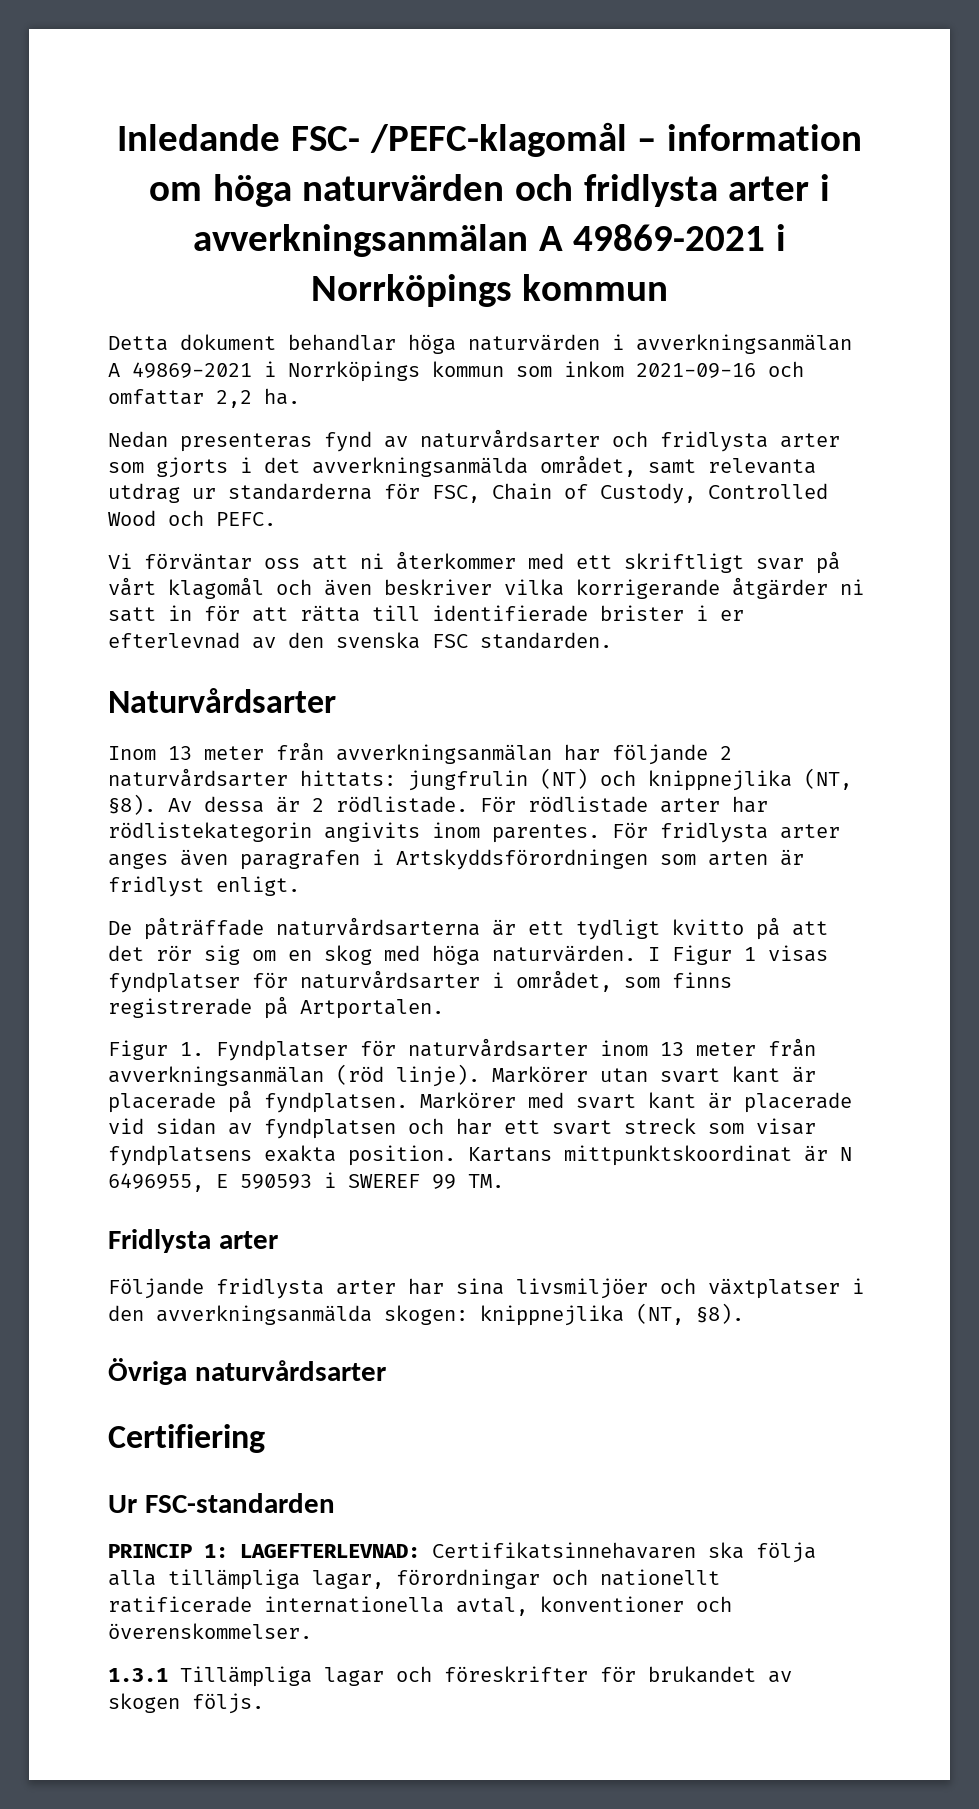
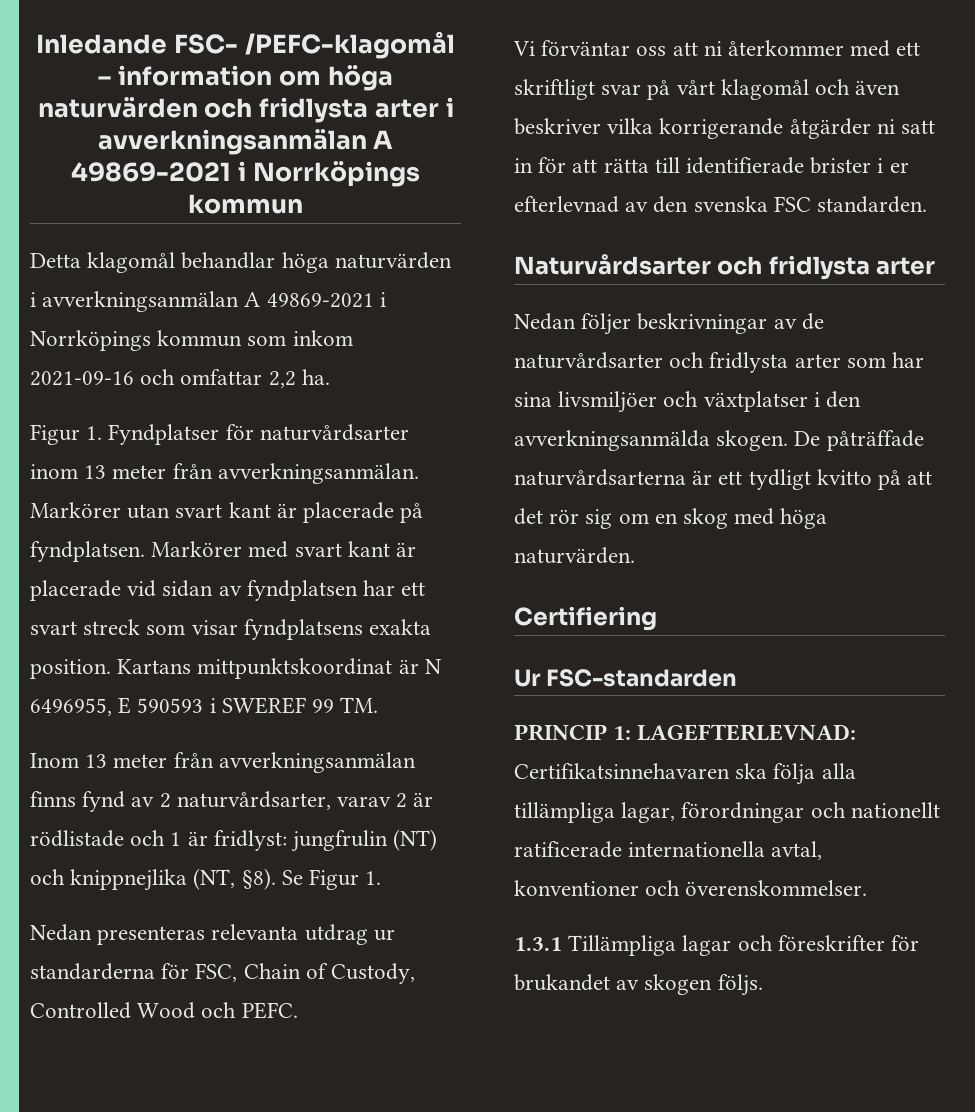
- Detta dokument behandlar höga naturvärden i avverkningsanmälan A 49869-2021 i Norrköpings kommun som inkom 2021-09-16 och omfattar 2,2 ha.
+ Detta klagomål behandlar höga naturvärden i avverkningsanmälan A 49869-2021 i Norrköpings kommun som inkom 2021-09-16 och omfattar 2,2 ha.
- Nedan presenteras fynd av naturvårdsarter och fridlysta arter som gjorts i det avverkningsanmälda området, samt relevanta utdrag ur standarderna för FSC, Chain of Custody, Controlled Wood och PEFC.
+ Figur 1. Fyndplatser för naturvårdsarter inom 13 meter från avverkningsanmälan. Markörer utan svart kant är placerade på fyndplatsen. Markörer med svart kant är placerade vid sidan av fyndplatsen har ett svart streck som visar fyndplatsens exakta position. Kartans mittpunktskoordinat är N 6496955, E 590593 i SWEREF 99 TM.
+ Inom 13 meter från avverkningsanmälan finns fynd av 2 naturvårdsarter, varav 2 är rödlistade och 1 är fridlyst: jungfrulin (NT) och knippnejlika (NT, §8). Se Figur 1.
+ Nedan presenteras relevanta utdrag ur standarderna för FSC, Chain of Custody, Controlled Wood och PEFC.
- Naturvårdsarter
- Inom 13 meter från avverkningsanmälan har följande 2 naturvårdsarter hittats: jungfrulin (NT) och knippnejlika (NT, §8). Av dessa är 2 rödlistade. För rödlistade arter har rödlistekategorin angivits inom parentes. För fridlysta arter anges även paragrafen i Artskyddsförordningen som arten är fridlyst enligt.
- De påträffade naturvårdsarterna är ett tydligt kvitto på att det rör sig om en skog med höga naturvärden. I Figur 1 visas fyndplatser för naturvårdsarter i området, som finns registrerade på Artportalen.
- Figur 1. Fyndplatser för naturvårdsarter inom 13 meter från avverkningsanmälan (röd linje). Markörer utan svart kant är placerade på fyndplatsen. Markörer med svart kant är placerade vid sidan av fyndplatsen och har ett svart streck som visar fyndplatsens exakta position. Kartans mittpunktskoordinat är N 6496955, E 590593 i SWEREF 99 TM.
- Fridlysta arter
- Följande fridlysta arter har sina livsmiljöer och växtplatser i den avverkningsanmälda skogen: knippnejlika (NT, §8).
- Övriga naturvårdsarter
+ Naturvårdsarter och fridlysta arter
+ Nedan följer beskrivningar av de naturvårdsarter och fridlysta arter som har sina livsmiljöer och växtplatser i den avverkningsanmälda skogen. De påträffade naturvårdsarterna är ett tydligt kvitto på att det rör sig om en skog med höga naturvärden.

